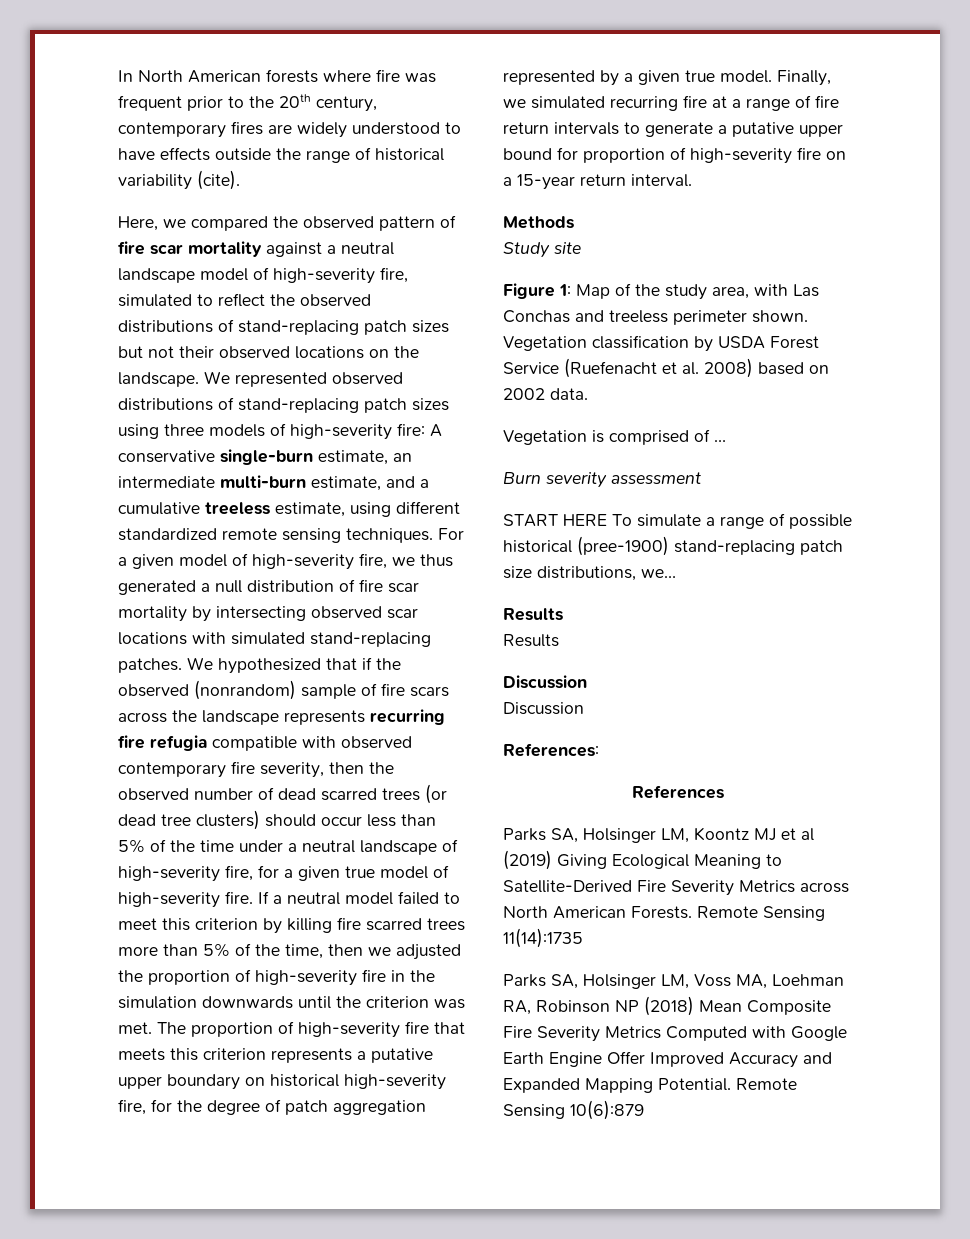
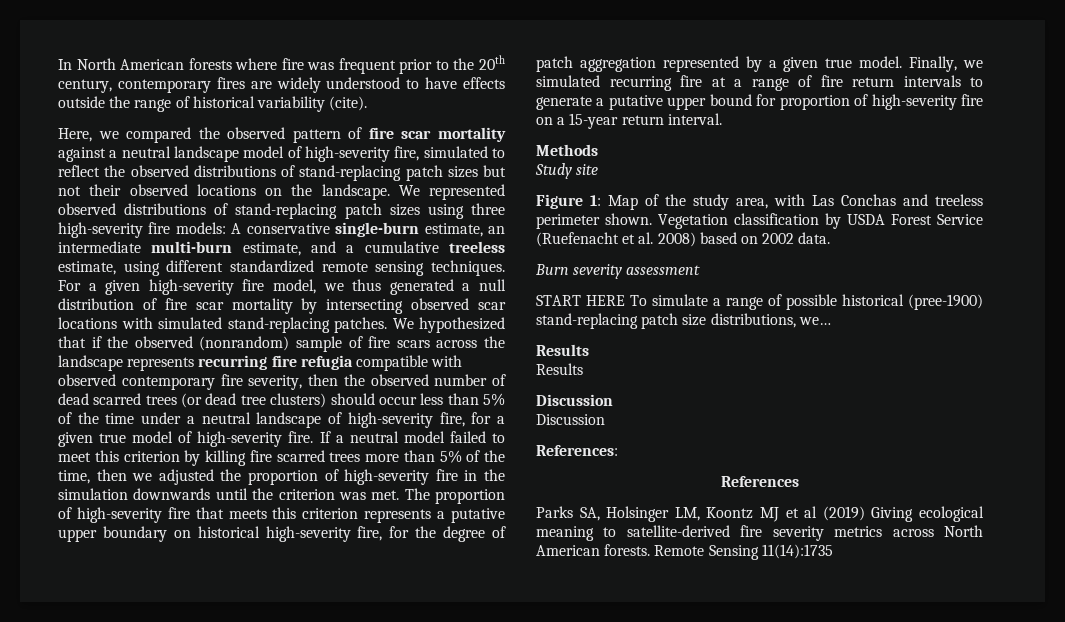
- We represented observed distributions of stand-replacing patch sizes using three models of high-severity fire: A conservative single-burn estimate, an intermediate multi-burn estimate, and a cumulative treeless estimate, using different standardized remote sensing techniques.
+ We represented observed distributions of stand-replacing patch sizes using three high-severity fire models: A conservative single-burn estimate, an intermediate multi-burn estimate, and a cumulative treeless estimate, using different standardized remote sensing techniques.
- For a given model of high-severity fire, we thus generated a null distribution of fire scar mortality by intersecting observed scar locations with simulated stand-replacing patches.
+ For a given high-severity fire model, we thus generated a null distribution of fire scar mortality by intersecting observed scar locations with simulated stand-replacing patches.
- Vegetation is comprised of …
- Parks SA, Holsinger LM, Koontz MJ et al (2019) Giving Ecological Meaning to Satellite-Derived Fire Severity Metrics across North American Forests.
+ Parks SA, Holsinger LM, Koontz MJ et al (2019) Giving ecological meaning to satellite-derived fire severity metrics across North American forests.
- Parks SA, Holsinger LM, Voss MA, Loehman RA, Robinson NP (2018) Mean Composite Fire Severity Metrics Computed with Google Earth Engine Offer Improved Accuracy and Expanded Mapping Potential. Remote Sensing 10(6):879

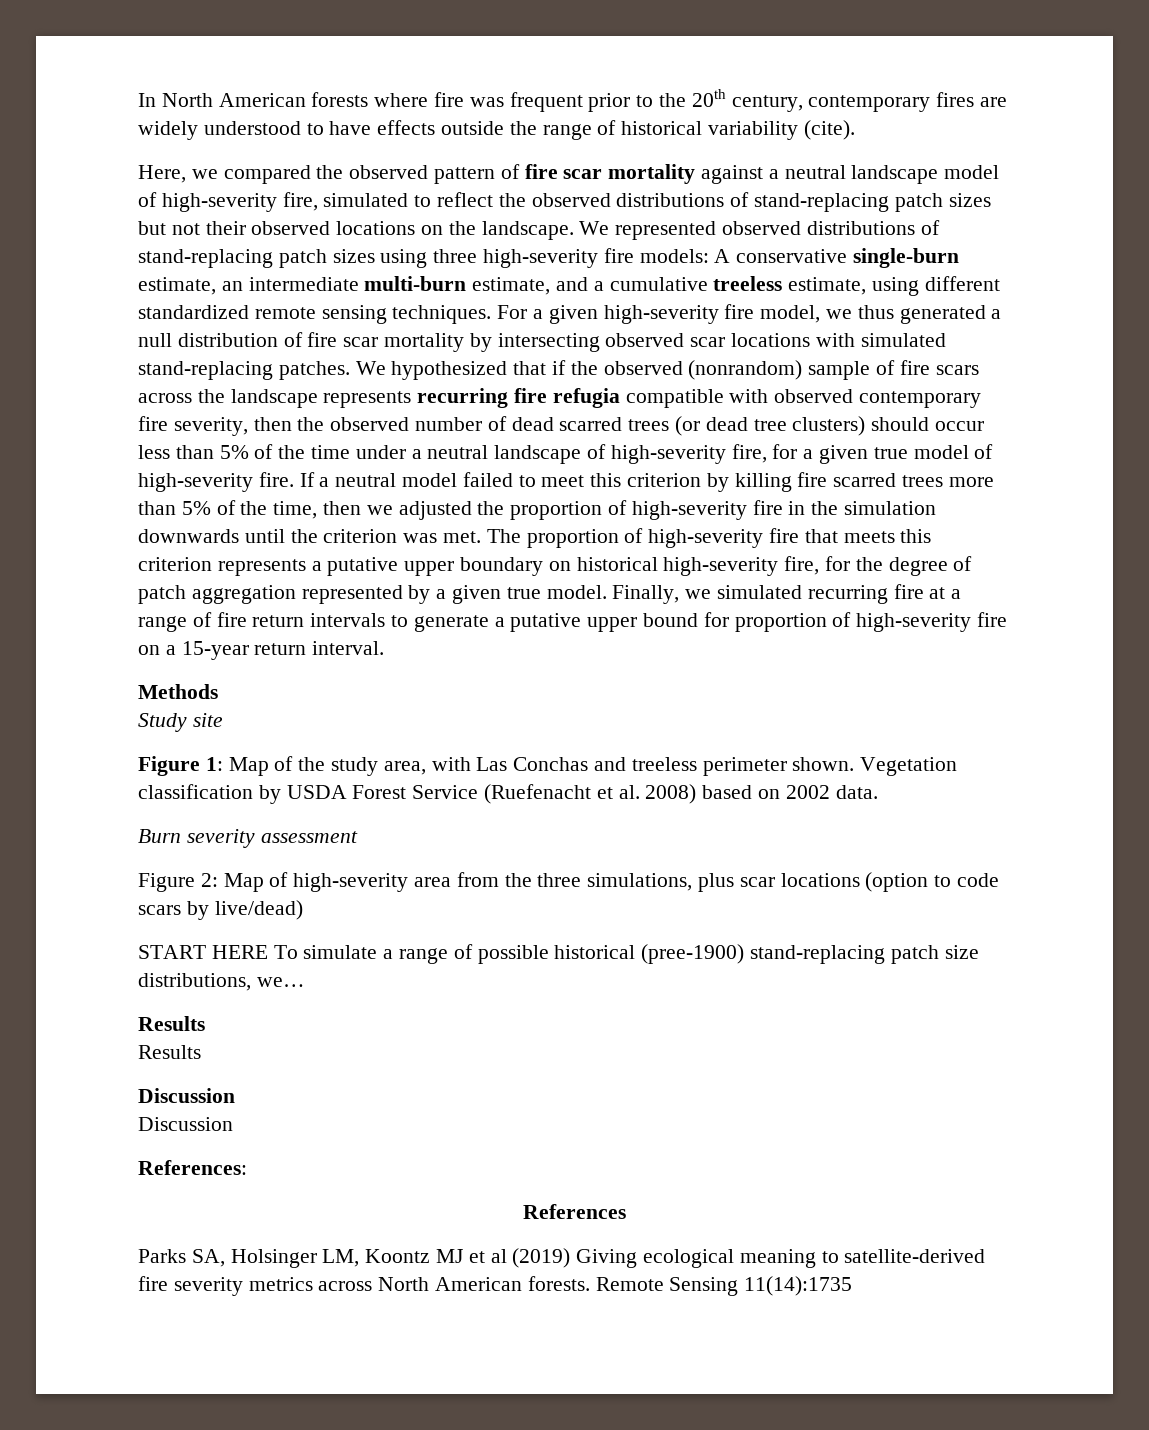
+ Figure 2: Map of high-severity area from the three simulations, plus scar locations (option to code scars by live/dead)

